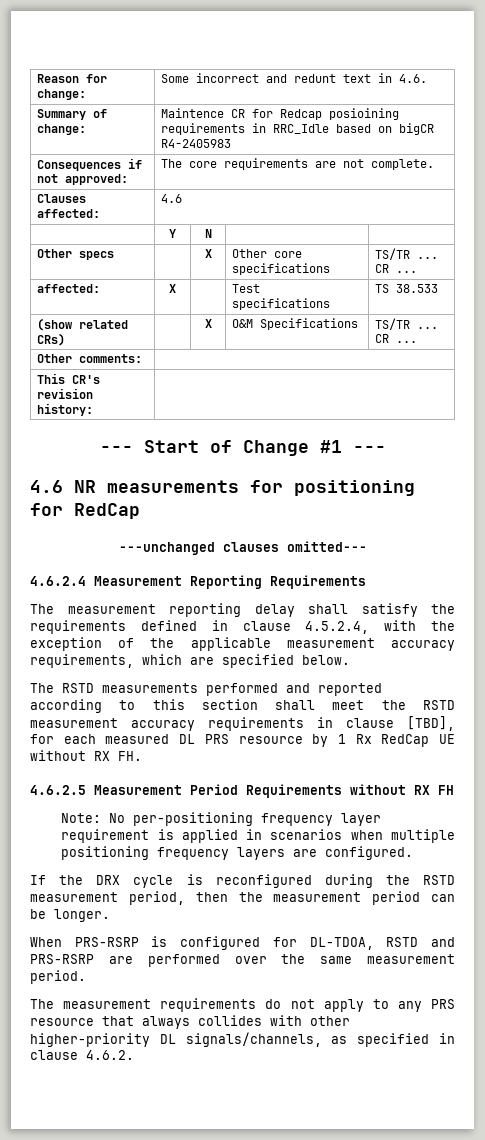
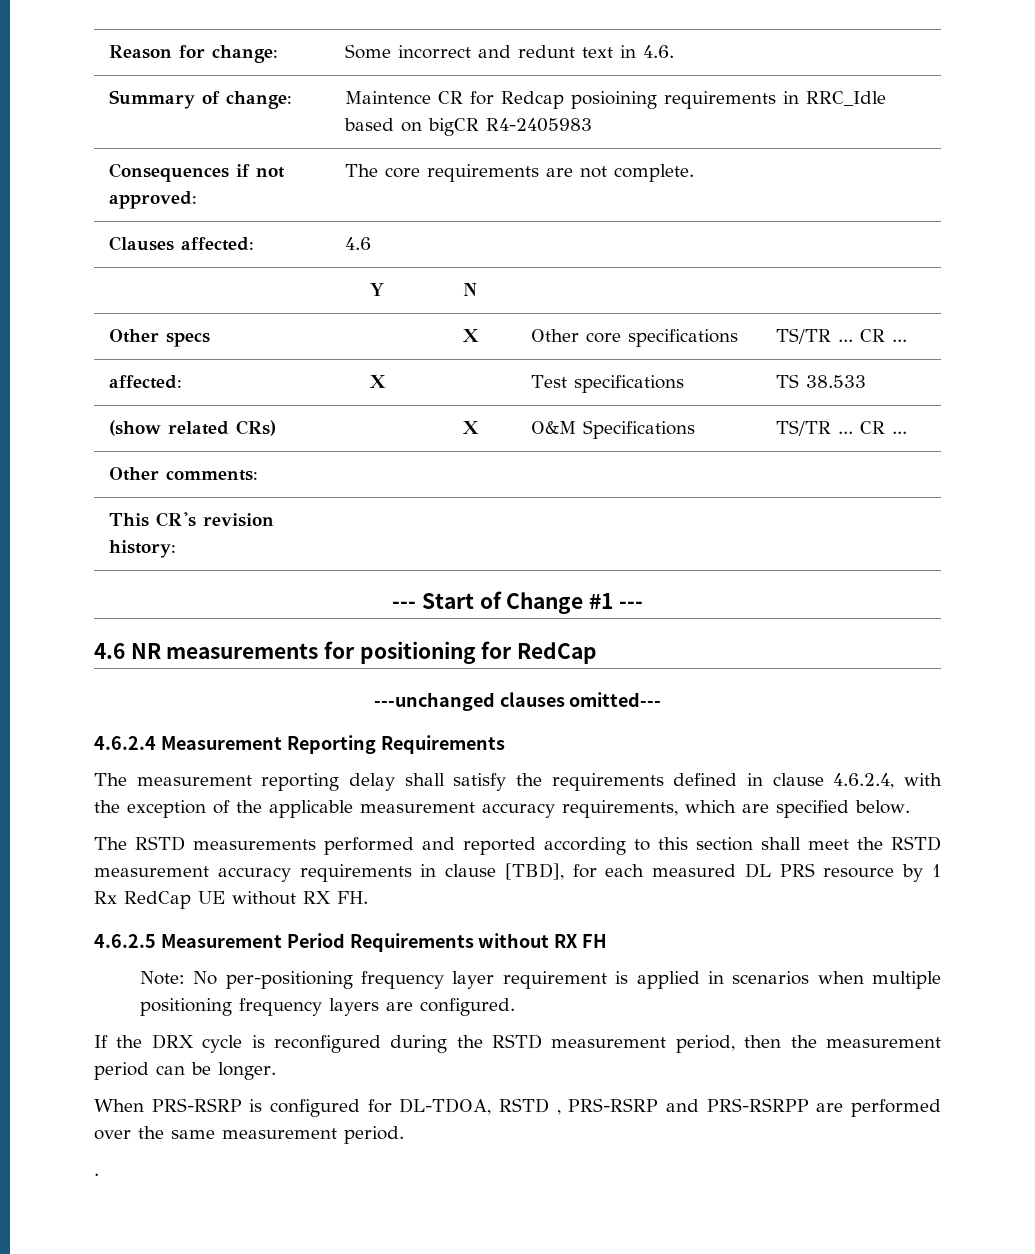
- The measurement reporting delay shall satisfy the requirements defined in clause 4.5.2.4, with the exception of the applicable measurement accuracy requirements, which are specified below.
+ The measurement reporting delay shall satisfy the requirements defined in clause 4.6.2.4, with the exception of the applicable measurement accuracy requirements, which are specified below.
- When PRS-RSRP is configured for DL-TDOA, RSTD and PRS-RSRP are performed over the same measurement period.
+ When PRS-RSRP is configured for DL-TDOA, RSTD , PRS-RSRP and PRS-RSRPP are performed over the same measurement period.
- The measurement requirements do not apply to any PRS resource that always collides with other higher-priority DL signals/channels, as specified in clause 4.6.2.
+ .

